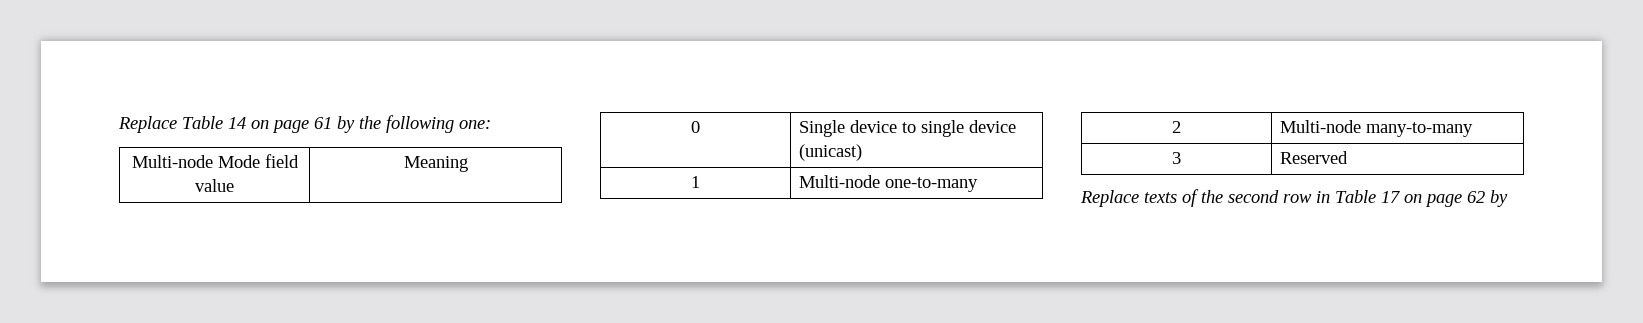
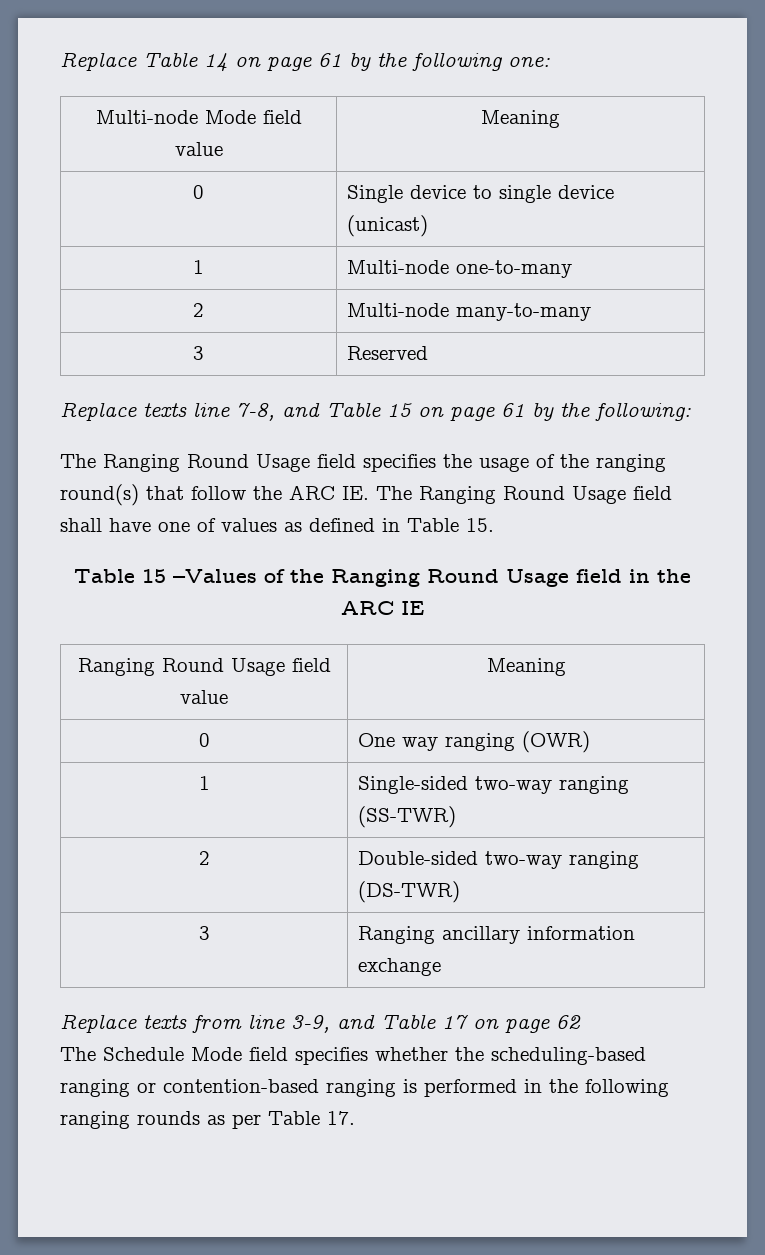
- Replace texts of the second row in Table 17 on page 62 by
+ Replace texts line 7-8, and Table 15 on page 61 by the following:
+ The Ranging Round Usage field specifies the usage of the ranging round(s) that follow the ARC IE. The Ranging Round Usage field shall have one of values as defined in Table 15.
+ Table 15 –Values of the Ranging Round Usage field in the ARC IE
+ Ranging Round Usage field value | Meaning
+ 0 | One way ranging (OWR)
+ 1 | Single-sided two-way ranging (SS-TWR)
+ 2 | Double-sided two-way ranging (DS-TWR)
+ 3 | Ranging ancillary information exchange
+ Replace texts from line 3-9, and Table 17 on page 62
+ The Schedule Mode field specifies whether the scheduling-based ranging or contention-based ranging is performed in the following ranging rounds as per Table 17.

